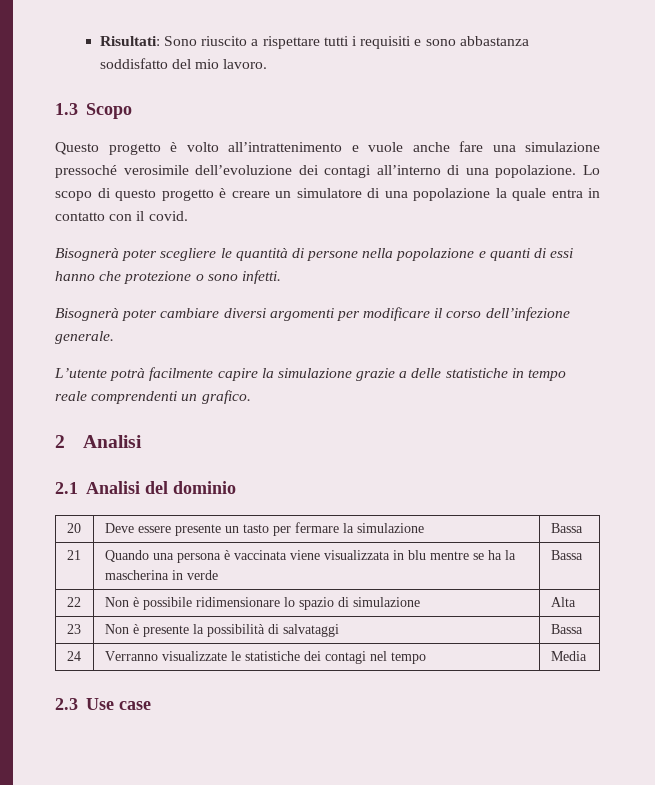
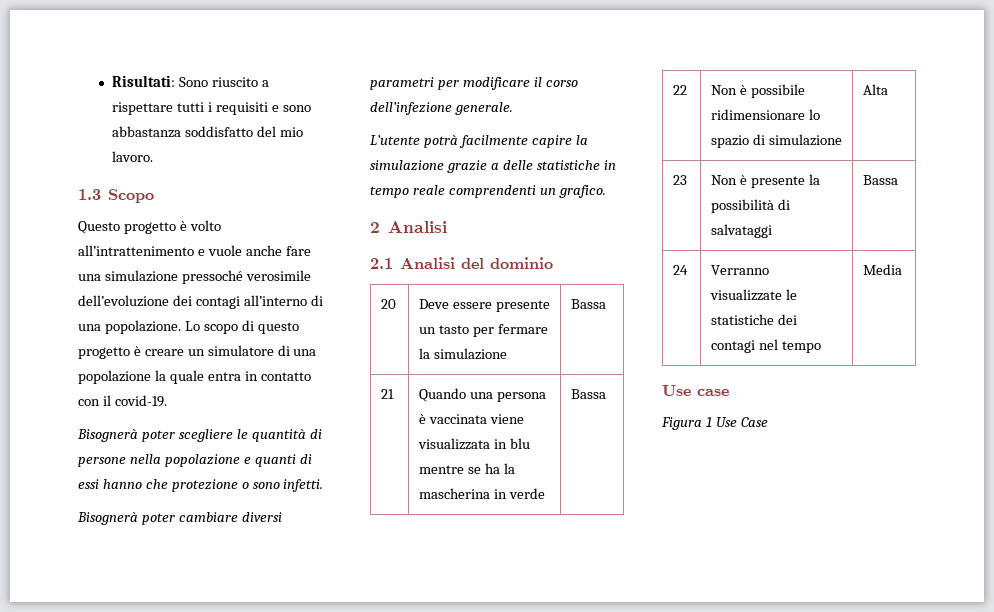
- Lo scopo di questo progetto è creare un simulatore di una popolazione la quale entra in contatto con il covid.
+ Lo scopo di questo progetto è creare un simulatore di una popolazione la quale entra in contatto con il covid-19.
- Bisognerà poter cambiare diversi argomenti per modificare il corso dell’infezione generale.
+ Bisognerà poter cambiare diversi parametri per modificare il corso dell’infezione generale.
- 2.3 Use case
+ Use case
+ Figura 1 Use Case

